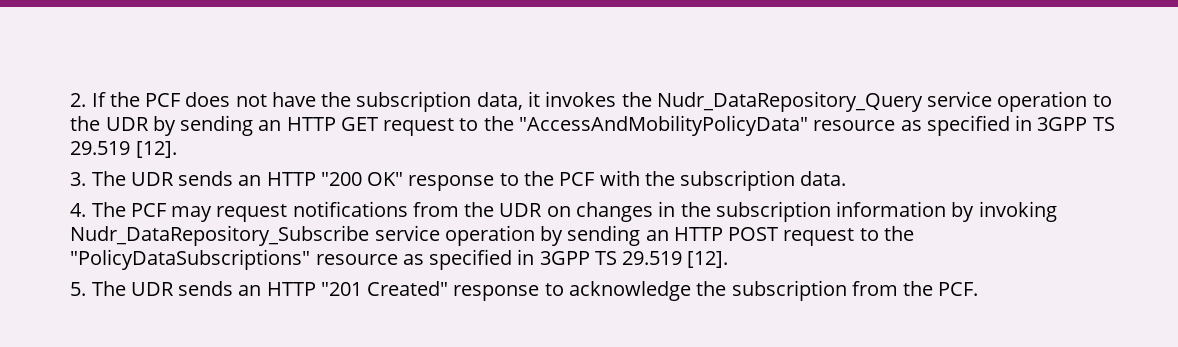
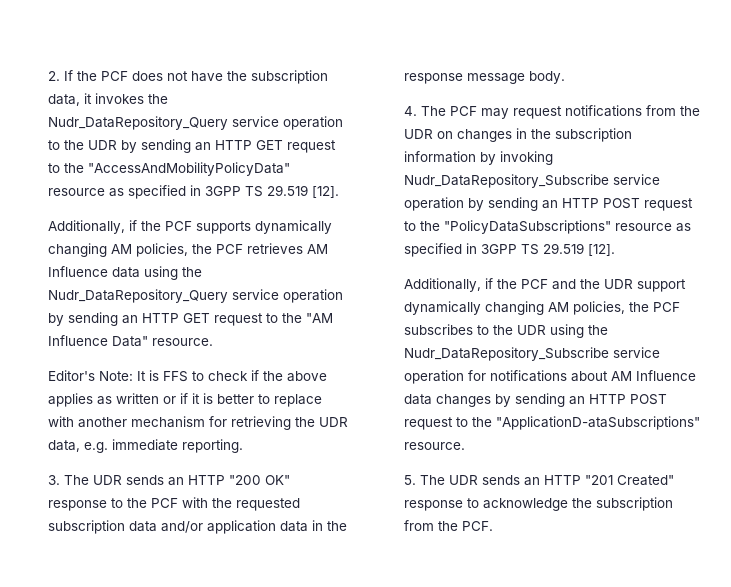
+ Additionally, if the PCF supports dynamically changing AM policies, the PCF retrieves AM Influence data using the Nudr_DataRepository_Query service operation by sending an HTTP GET request to the "AM Influence Data" resource.
+ Editor's Note: It is FFS to check if the above applies as written or if it is better to replace with another mechanism for retrieving the UDR data, e.g. immediate reporting.
- 3. The UDR sends an HTTP "200 OK" response to the PCF with the subscription data.
+ 3. The UDR sends an HTTP "200 OK" response to the PCF with the requested subscription data and/or application data in the response message body.
+ Additionally, if the PCF and the UDR support dynamically changing AM policies, the PCF subscribes to the UDR using the Nudr_DataRepository_Subscribe service operation for notifications about AM Influence data changes by sending an HTTP POST request to the "ApplicationD-ataSubscriptions" resource.

